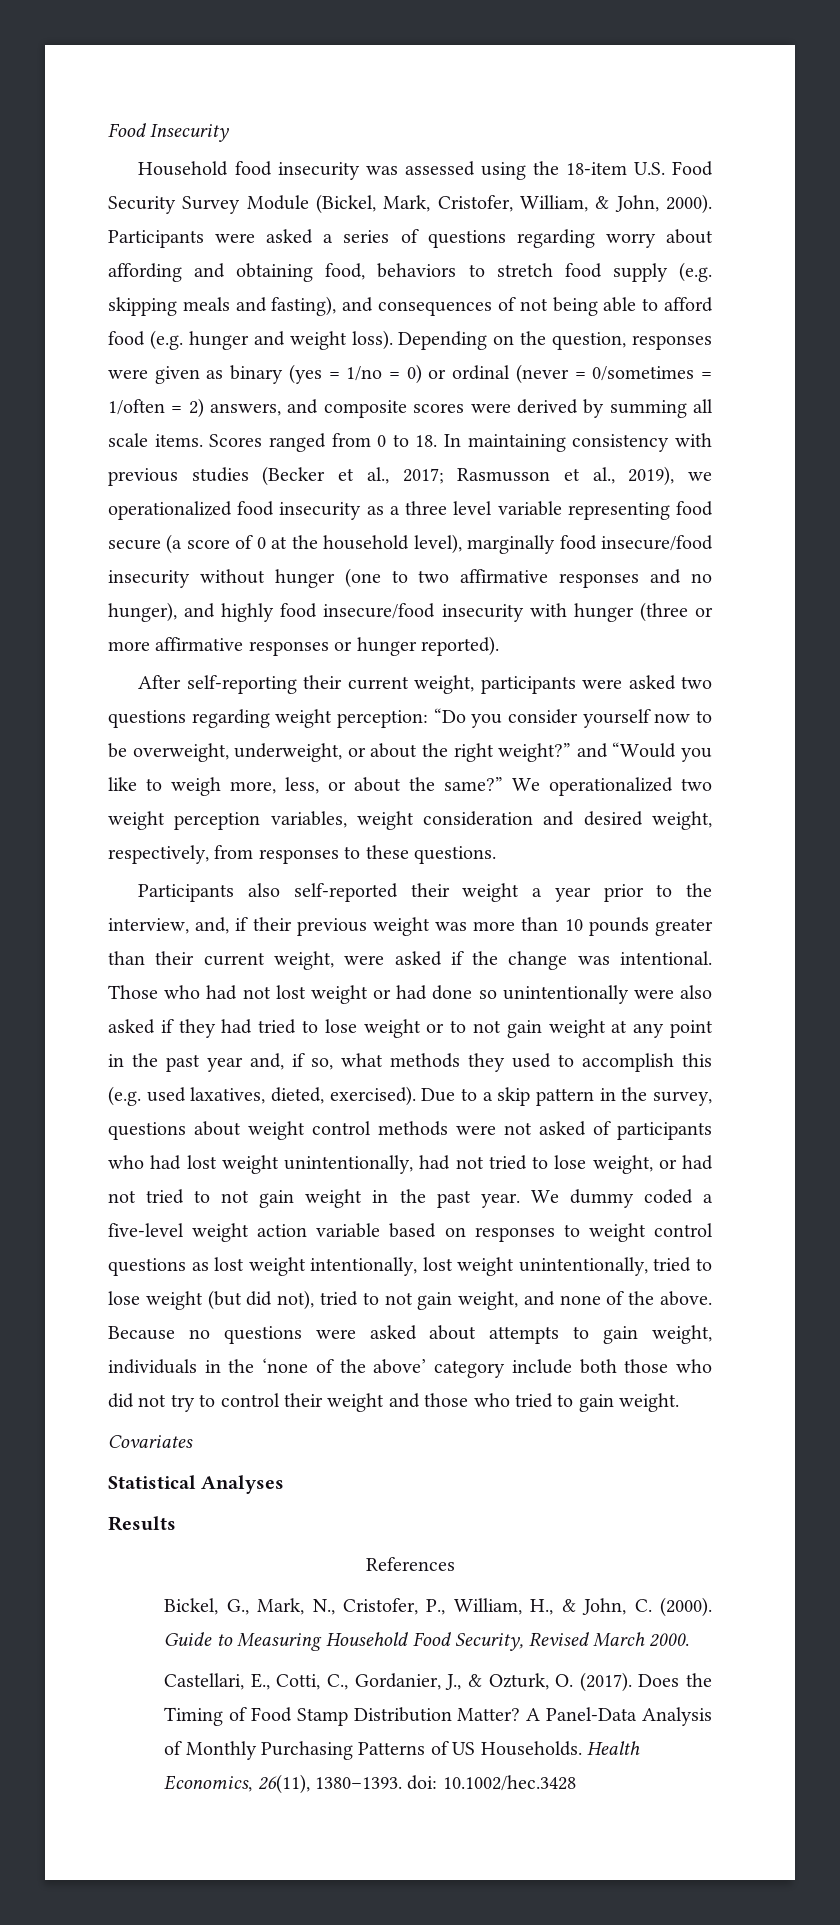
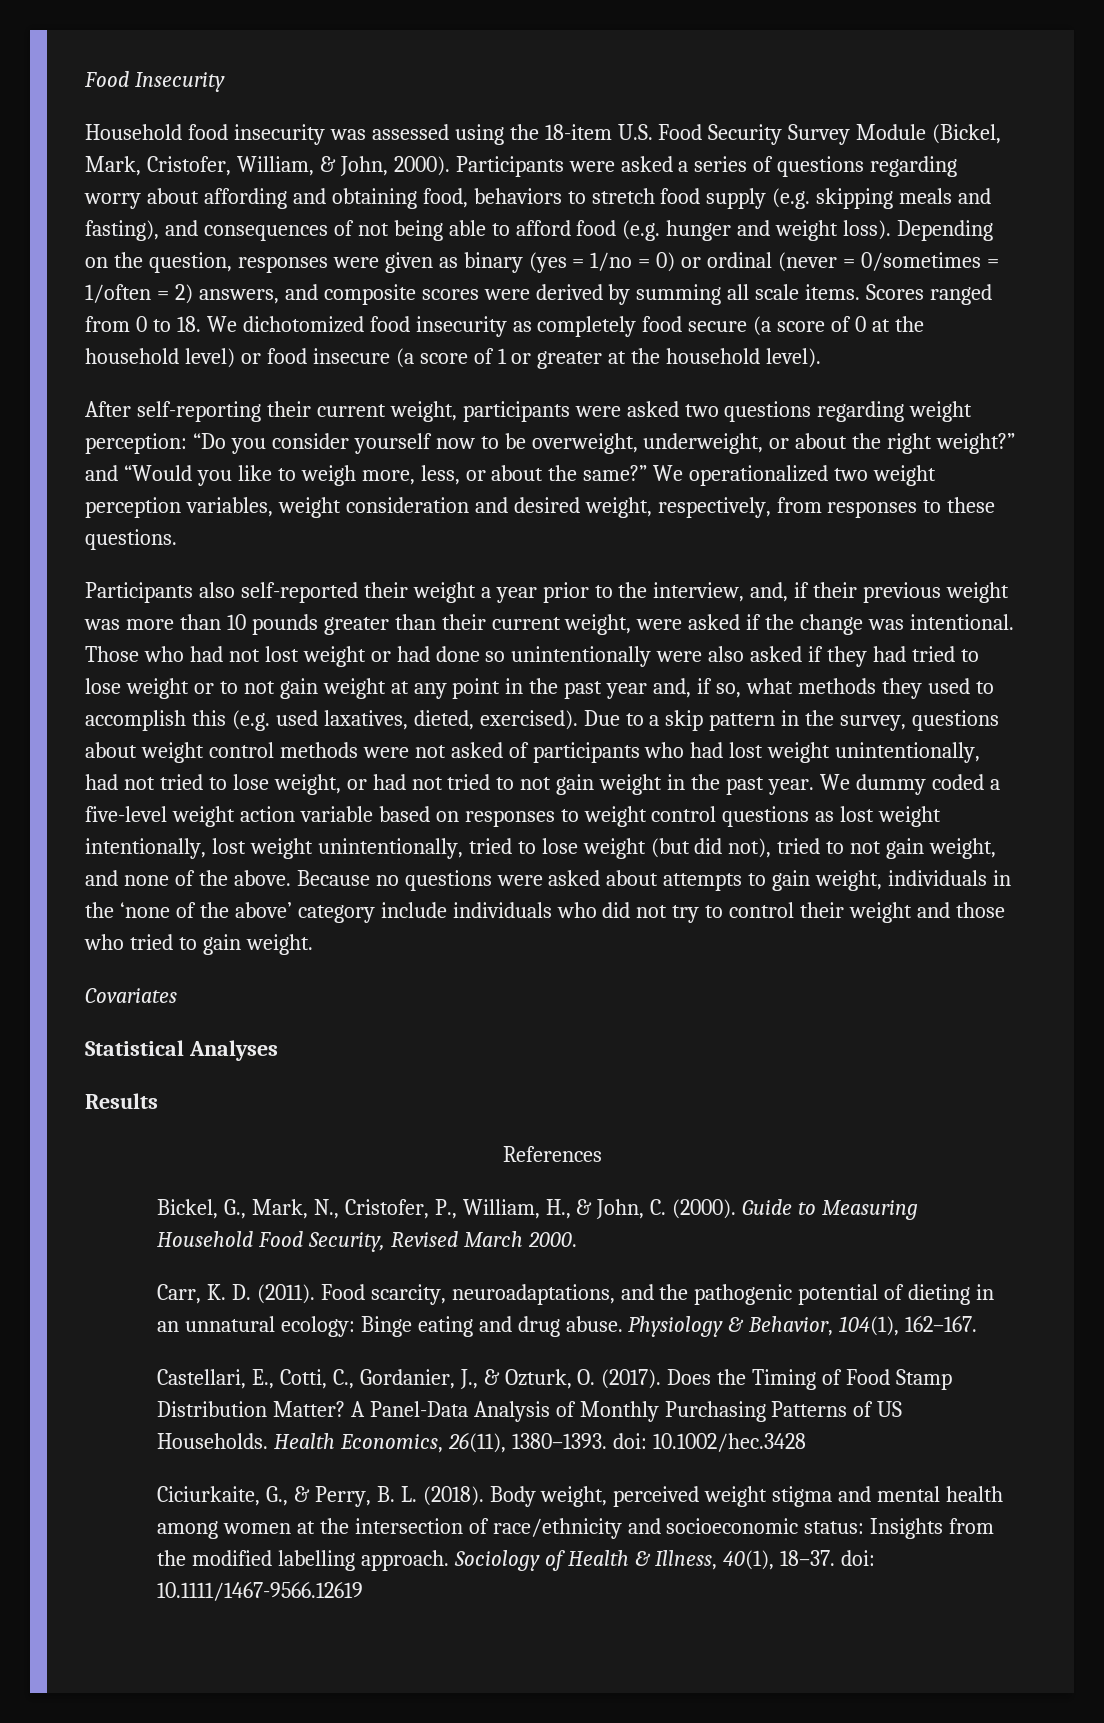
- Scores ranged from 0 to 18. In maintaining consistency with previous studies (Becker et al., 2017; Rasmusson et al., 2019), we operationalized food insecurity as a three level variable representing food secure (a score of 0 at the household level), marginally food insecure/food insecurity without hunger (one to two affirmative responses and no hunger), and highly food insecure/food insecurity with hunger (three or more affirmative responses or hunger reported).
+ Scores ranged from 0 to 18. We dichotomized food insecurity as completely food secure (a score of 0 at the household level) or food insecure (a score of 1 or greater at the household level).
- Because no questions were asked about attempts to gain weight, individuals in the ‘none of the above’ category include both those who did not try to control their weight and those who tried to gain weight.
+ Because no questions were asked about attempts to gain weight, individuals in the ‘none of the above’ category include individuals who did not try to control their weight and those who tried to gain weight.
+ Carr, K. D. (2011). Food scarcity, neuroadaptations, and the pathogenic potential of dieting in an unnatural ecology: Binge eating and drug abuse. Physiology & Behavior, 104(1), 162–167.
+ Ciciurkaite, G., & Perry, B. L. (2018). Body weight, perceived weight stigma and mental health among women at the intersection of race/ethnicity and socioeconomic status: Insights from the modified labelling approach. Sociology of Health & Illness, 40(1), 18–37. doi: 10.1111/1467-9566.12619

